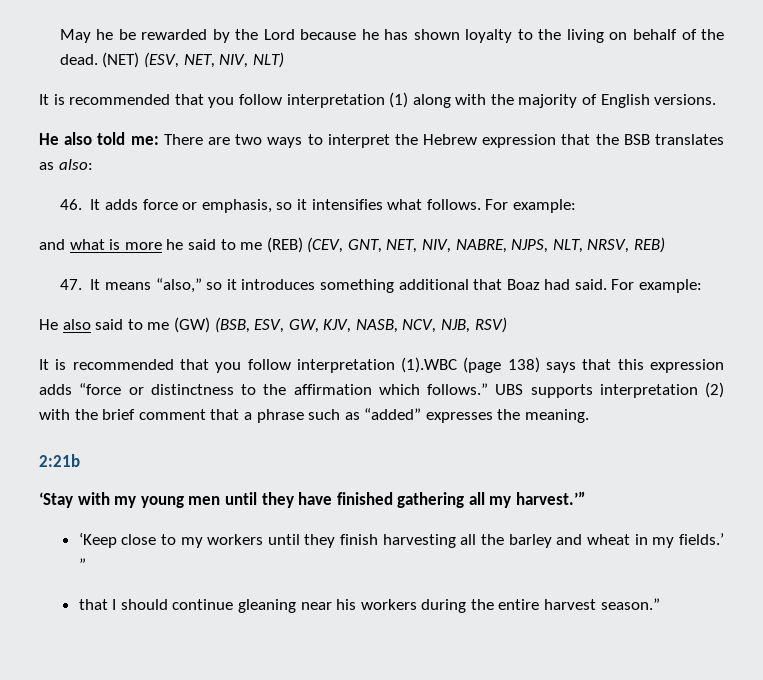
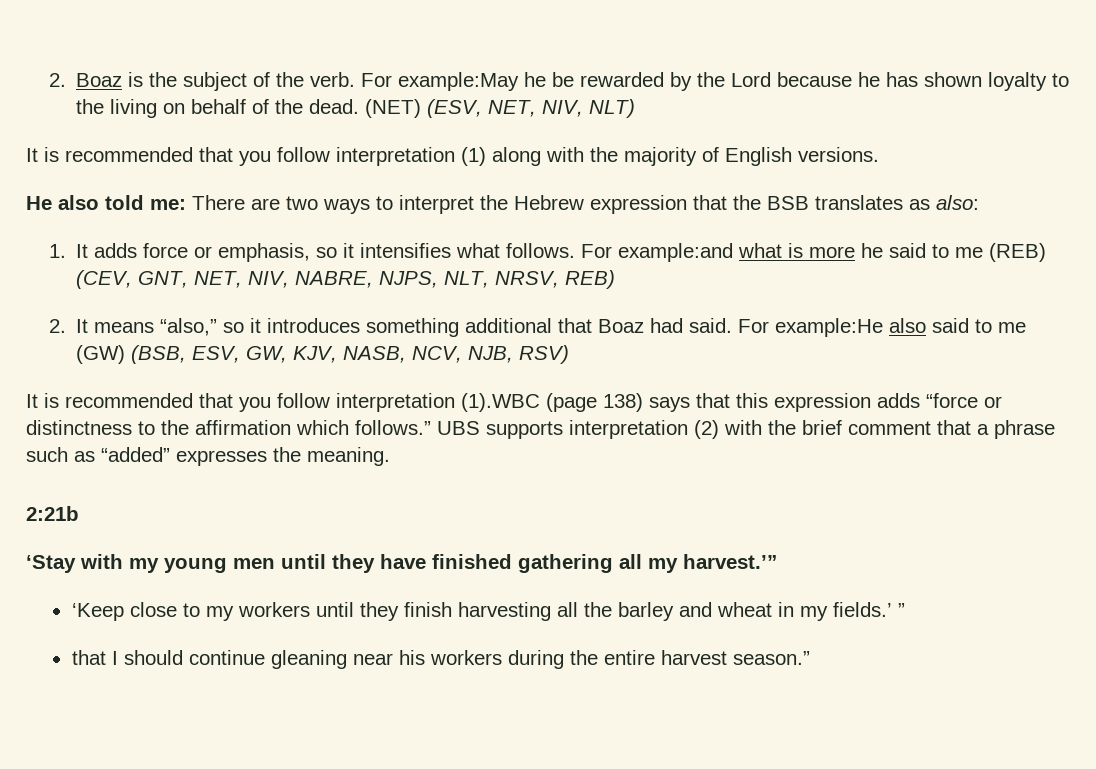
- May he be rewarded by the Lord because he has shown loyalty to the living on behalf of the dead.
+ 2. Boaz is the subject of the verb. For example:May he be rewarded by the Lord because he has shown loyalty to the living on behalf of the dead.
- 46. It adds force or emphasis, so it intensifies what follows. For example:
- and what is more he said to me (REB) (CEV, GNT, NET, NIV, NABRE, NJPS, NLT, NRSV, REB)
+ 1. It adds force or emphasis, so it intensifies what follows. For example:and what is more he said to me (REB) (CEV, GNT, NET, NIV, NABRE, NJPS, NLT, NRSV, REB)
- 47. It means “also,” so it introduces something additional that Boaz had said. For example:
- He also said to me (GW) (BSB, ESV, GW, KJV, NASB, NCV, NJB, RSV)
+ 2. It means “also,” so it introduces something additional that Boaz had said. For example:He also said to me (GW) (BSB, ESV, GW, KJV, NASB, NCV, NJB, RSV)

